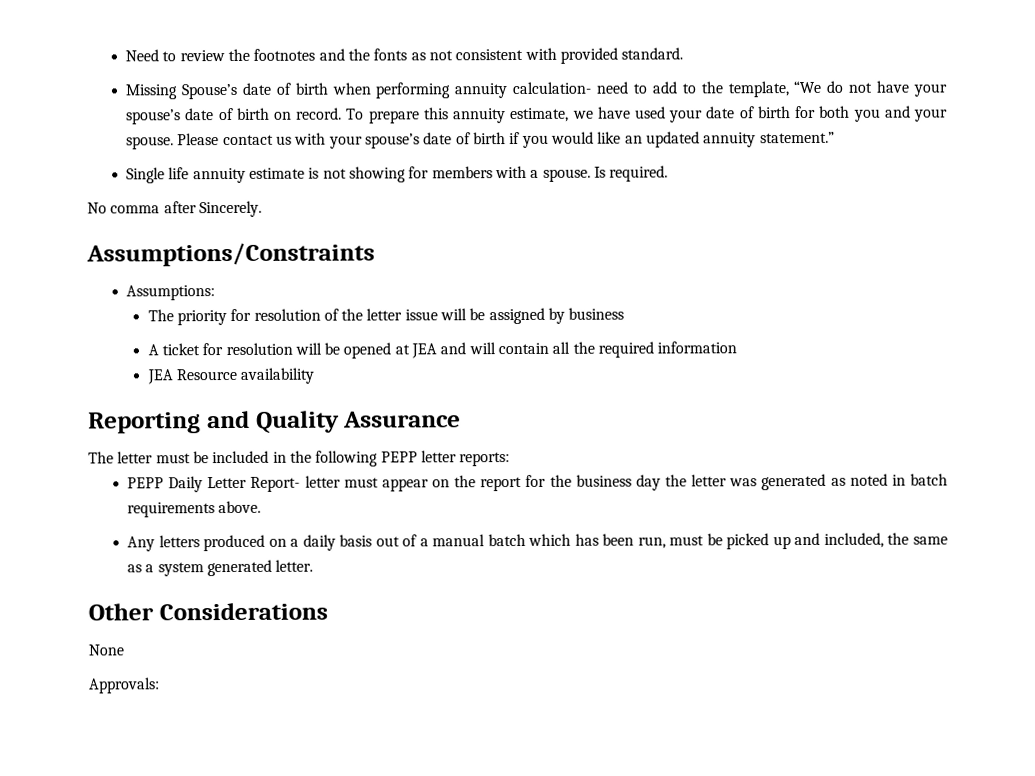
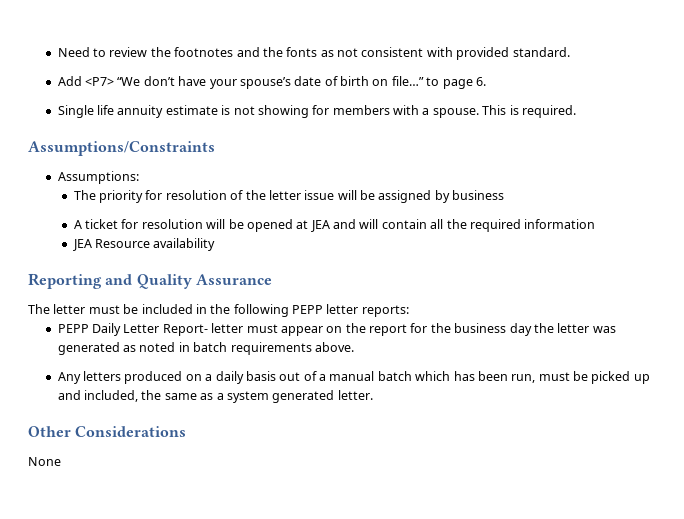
- Missing Spouse’s date of birth when performing annuity calculation- need to add to the template, “We do not have your spouse’s date of birth on record. To prepare this annuity estimate, we have used your date of birth for both you and your spouse. Please contact us with your spouse’s date of birth if you would like an updated annuity statement.”
+ Add <P7> “We don’t have your spouse’s date of birth on file…” to page 6.
- Is required.
+ This is required.
- No comma after Sincerely.
- Approvals:

